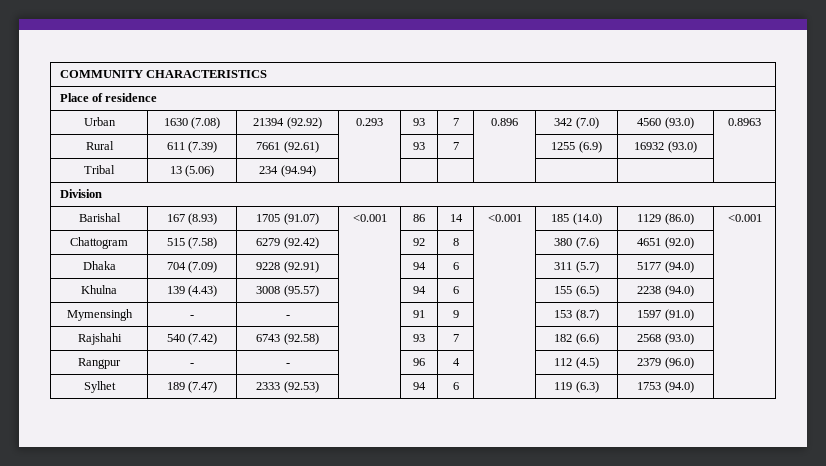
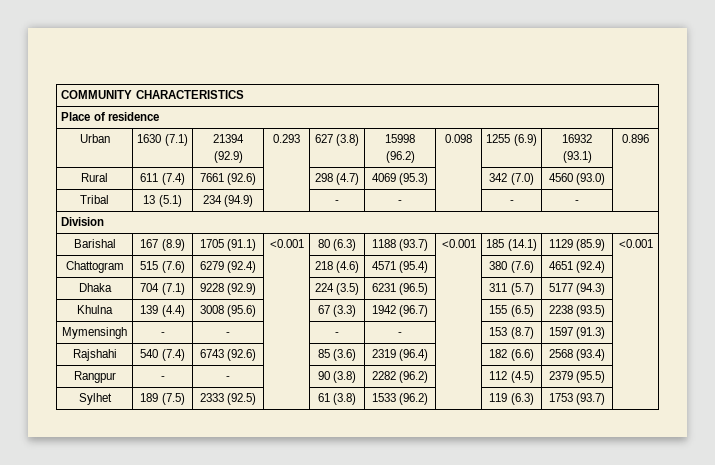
- Urban | 1630 (7.08) | 21394 (92.92) | 0.293 | 93 | 7 | 0.896 | 342 (7.0) | 4560 (93.0) | 0.8963
- Rural | 611 (7.39) | 7661 (92.61) | | 93 | 7 | | 1255 (6.9) | 16932 (93.0) |
+ Urban | 1630 (7.1) | 21394 (92.9) | 0.293 | 627 (3.8) | 15998 (96.2) | 0.098 | 1255 (6.9) | 16932 (93.1) | 0.896
+ Rural | 611 (7.4) | 7661 (92.6) | | 298 (4.7) | 4069 (95.3) | | 342 (7.0) | 4560 (93.0) |
- Tribal | 13 (5.06) | 234 (94.94) | | | | | | |
+ Tribal | 13 (5.1) | 234 (94.9) | | - | - | | - | - |
- Barishal | 167 (8.93) | 1705 (91.07) | <0.001 | 86 | 14 | <0.001 | 185 (14.0) | 1129 (86.0) | <0.001
+ Barishal | 167 (8.9) | 1705 (91.1) | <0.001 | 80 (6.3) | 1188 (93.7) | <0.001 | 185 (14.1) | 1129 (85.9) | <0.001
- Chattogram | 515 (7.58) | 6279 (92.42) | | 92 | 8 | | 380 (7.6) | 4651 (92.0) |
+ Chattogram | 515 (7.6) | 6279 (92.4) | | 218 (4.6) | 4571 (95.4) | | 380 (7.6) | 4651 (92.4) |
- Dhaka | 704 (7.09) | 9228 (92.91) | | 94 | 6 | | 311 (5.7) | 5177 (94.0) |
+ Dhaka | 704 (7.1) | 9228 (92.9) | | 224 (3.5) | 6231 (96.5) | | 311 (5.7) | 5177 (94.3) |
- Khulna | 139 (4.43) | 3008 (95.57) | | 94 | 6 | | 155 (6.5) | 2238 (94.0) |
+ Khulna | 139 (4.4) | 3008 (95.6) | | 67 (3.3) | 1942 (96.7) | | 155 (6.5) | 2238 (93.5) |
- Mymensingh | - | - | | 91 | 9 | | 153 (8.7) | 1597 (91.0) |
+ Mymensingh | - | - | | - | - | | 153 (8.7) | 1597 (91.3) |
- Rajshahi | 540 (7.42) | 6743 (92.58) | | 93 | 7 | | 182 (6.6) | 2568 (93.0) |
+ Rajshahi | 540 (7.4) | 6743 (92.6) | | 85 (3.6) | 2319 (96.4) | | 182 (6.6) | 2568 (93.4) |
- Rangpur | - | - | | 96 | 4 | | 112 (4.5) | 2379 (96.0) |
+ Rangpur | - | - | | 90 (3.8) | 2282 (96.2) | | 112 (4.5) | 2379 (95.5) |
- Sylhet | 189 (7.47) | 2333 (92.53) | | 94 | 6 | | 119 (6.3) | 1753 (94.0) |
+ Sylhet | 189 (7.5) | 2333 (92.5) | | 61 (3.8) | 1533 (96.2) | | 119 (6.3) | 1753 (93.7) |

